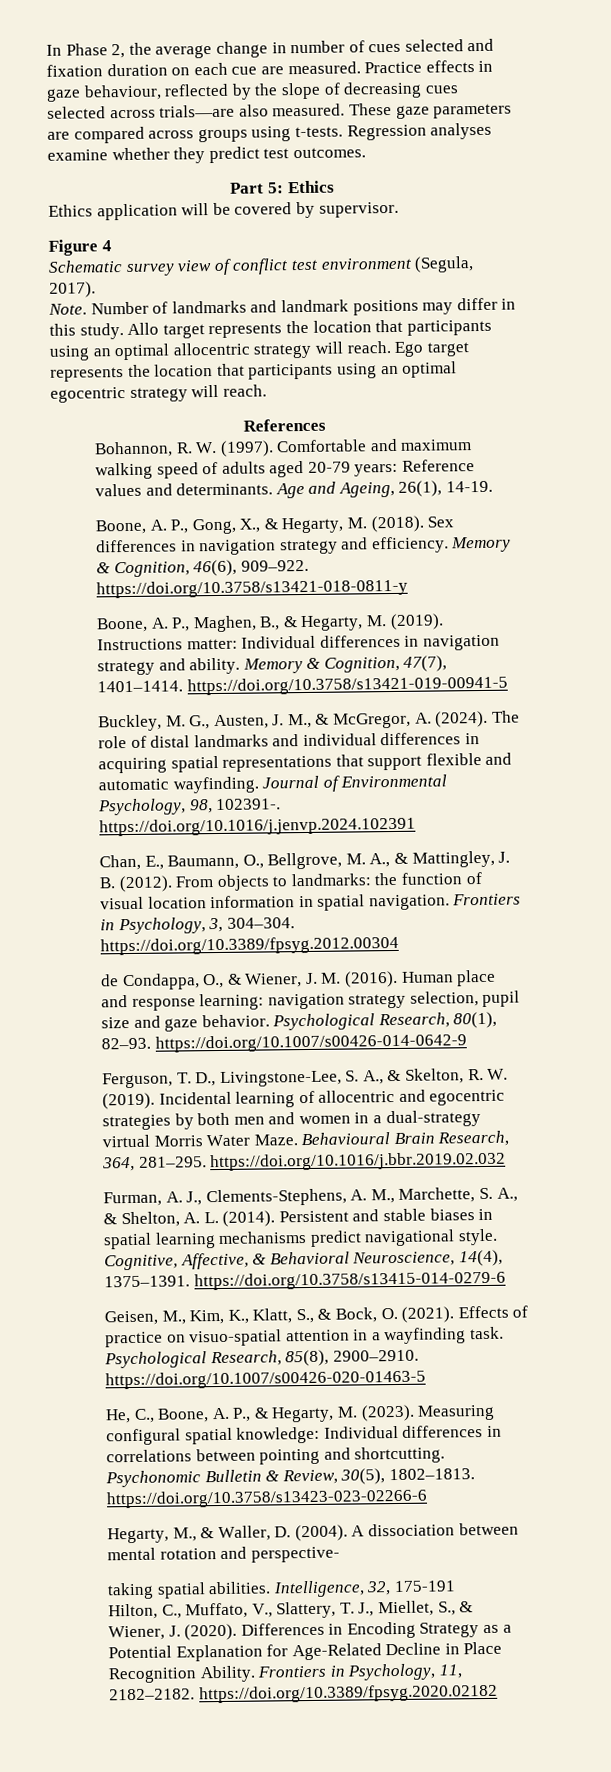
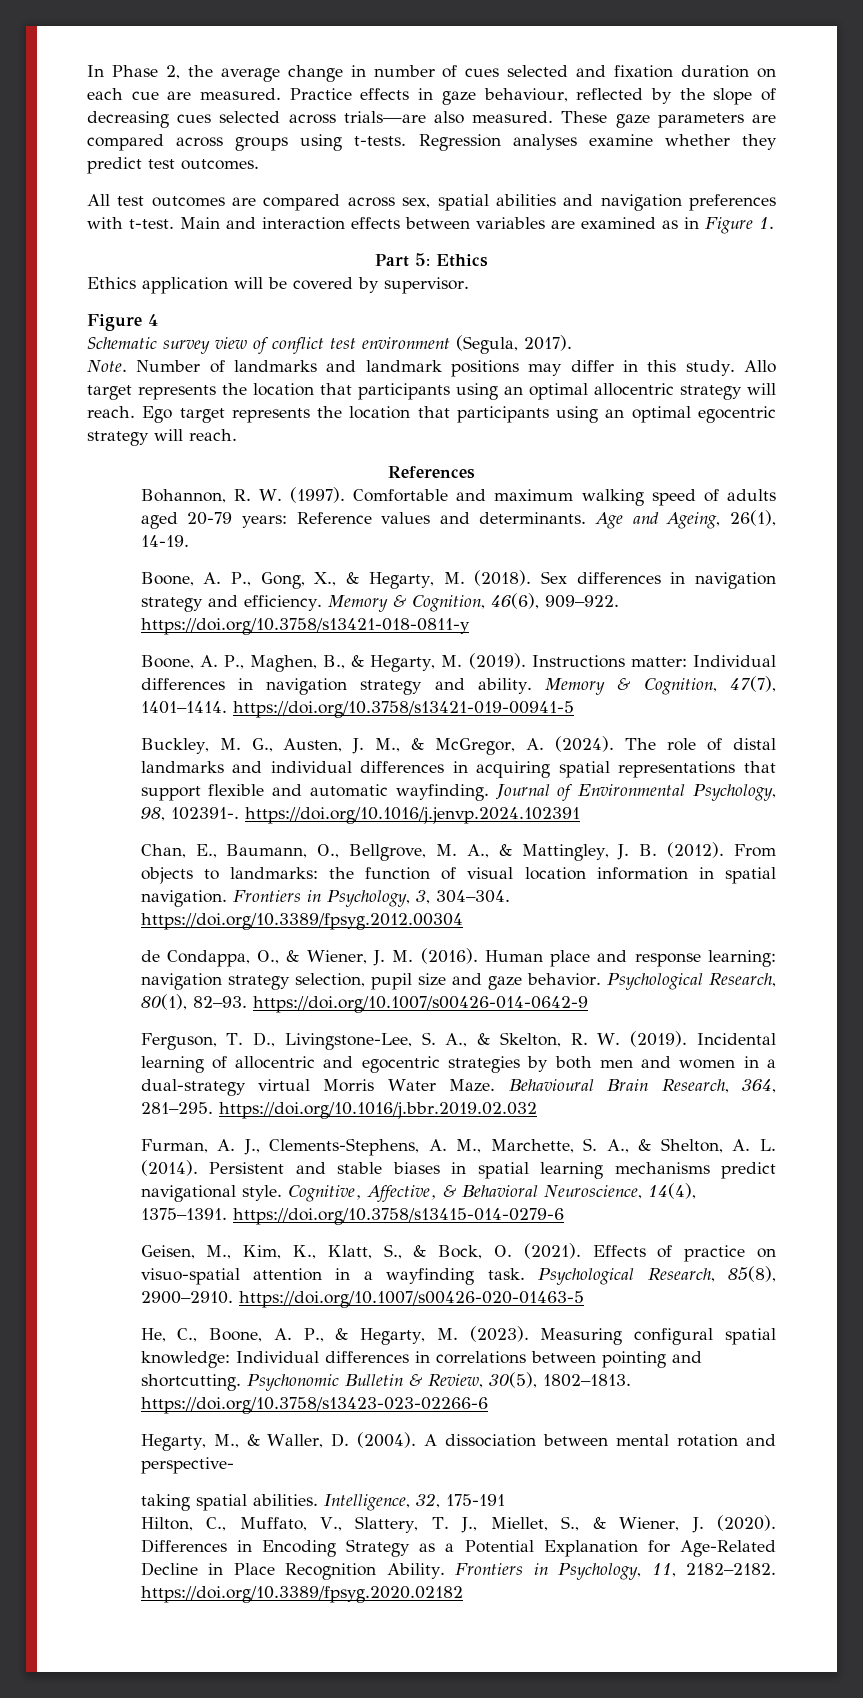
+ All test outcomes are compared across sex, spatial abilities and navigation preferences with t-test. Main and interaction effects between variables are examined as in Figure 1.

